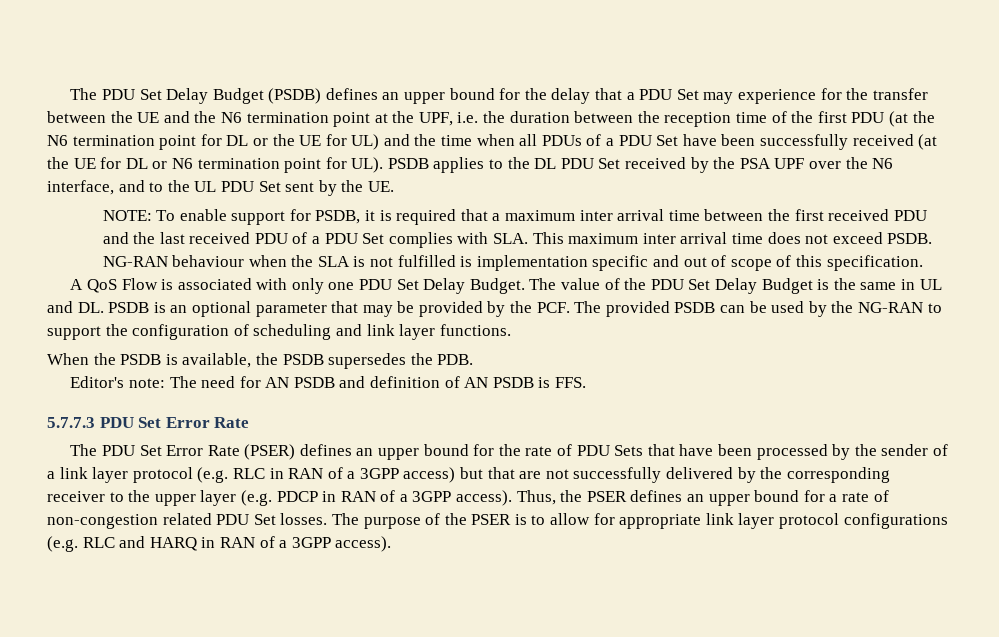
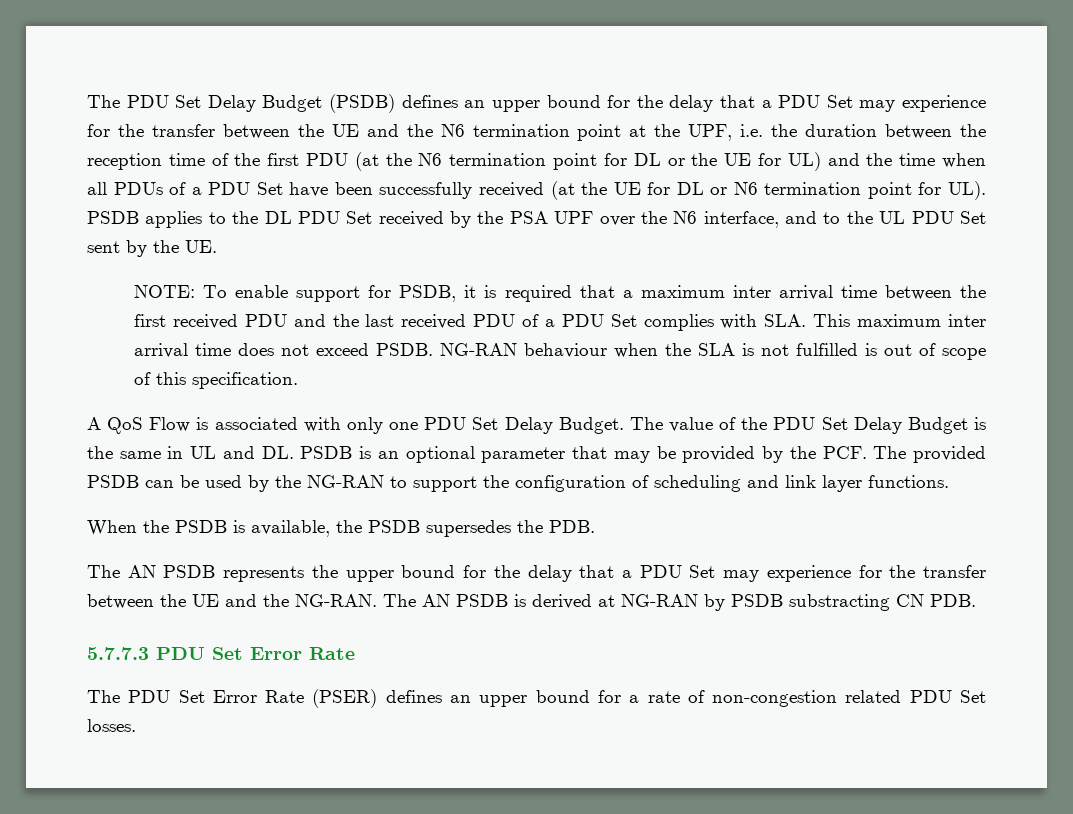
- NG-RAN behaviour when the SLA is not fulfilled is implementation specific and out of scope of this specification.
+ NG-RAN behaviour when the SLA is not fulfilled is out of scope of this specification.
- Editor's note: The need for AN PSDB and definition of AN PSDB is FFS.
+ The AN PSDB represents the upper bound for the delay that a PDU Set may experience for the transfer between the UE and the NG-RAN. The AN PSDB is derived at NG-RAN by PSDB substracting CN PDB.
- The PDU Set Error Rate (PSER) defines an upper bound for the rate of PDU Sets that have been processed by the sender of a link layer protocol (e.g. RLC in RAN of a 3GPP access) but that are not successfully delivered by the corresponding receiver to the upper layer (e.g. PDCP in RAN of a 3GPP access). Thus, the PSER defines an upper bound for a rate of non-congestion related PDU Set losses. The purpose of the PSER is to allow for appropriate link layer protocol configurations (e.g. RLC and HARQ in RAN of a 3GPP access).
+ The PDU Set Error Rate (PSER) defines an upper bound for a rate of non-congestion related PDU Set losses.

